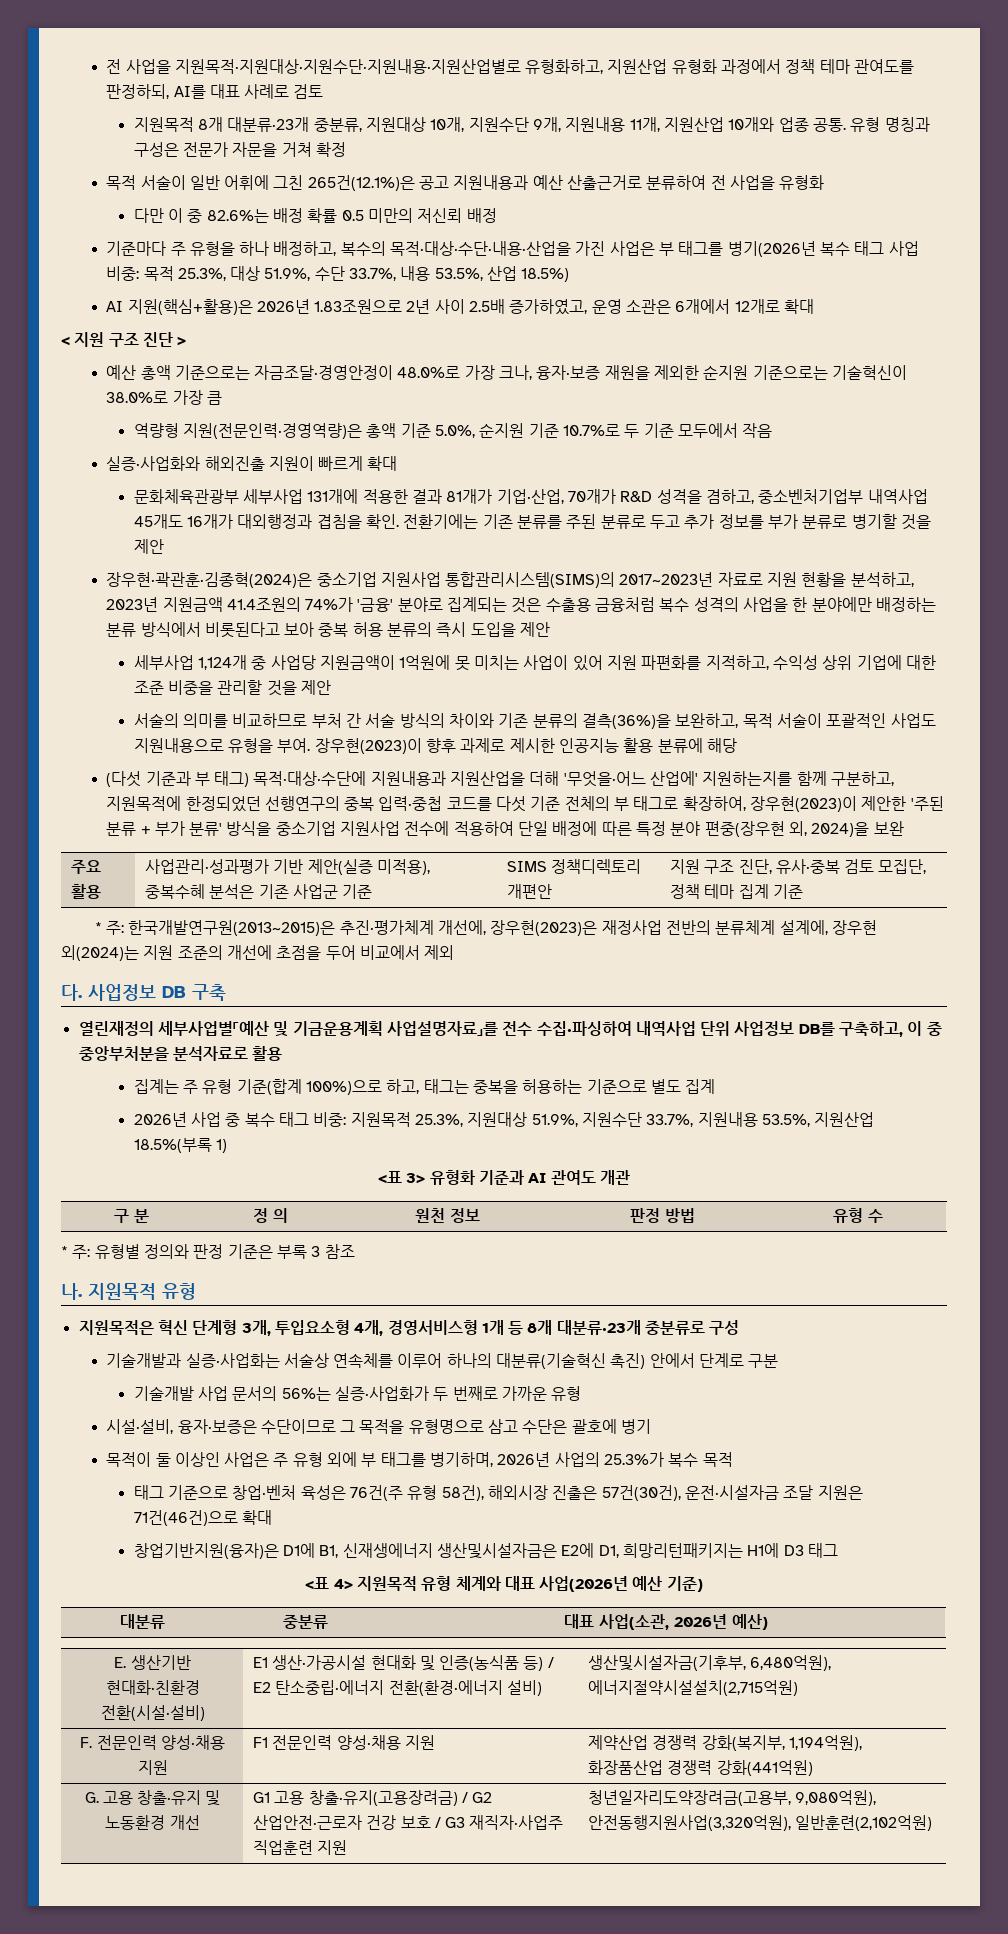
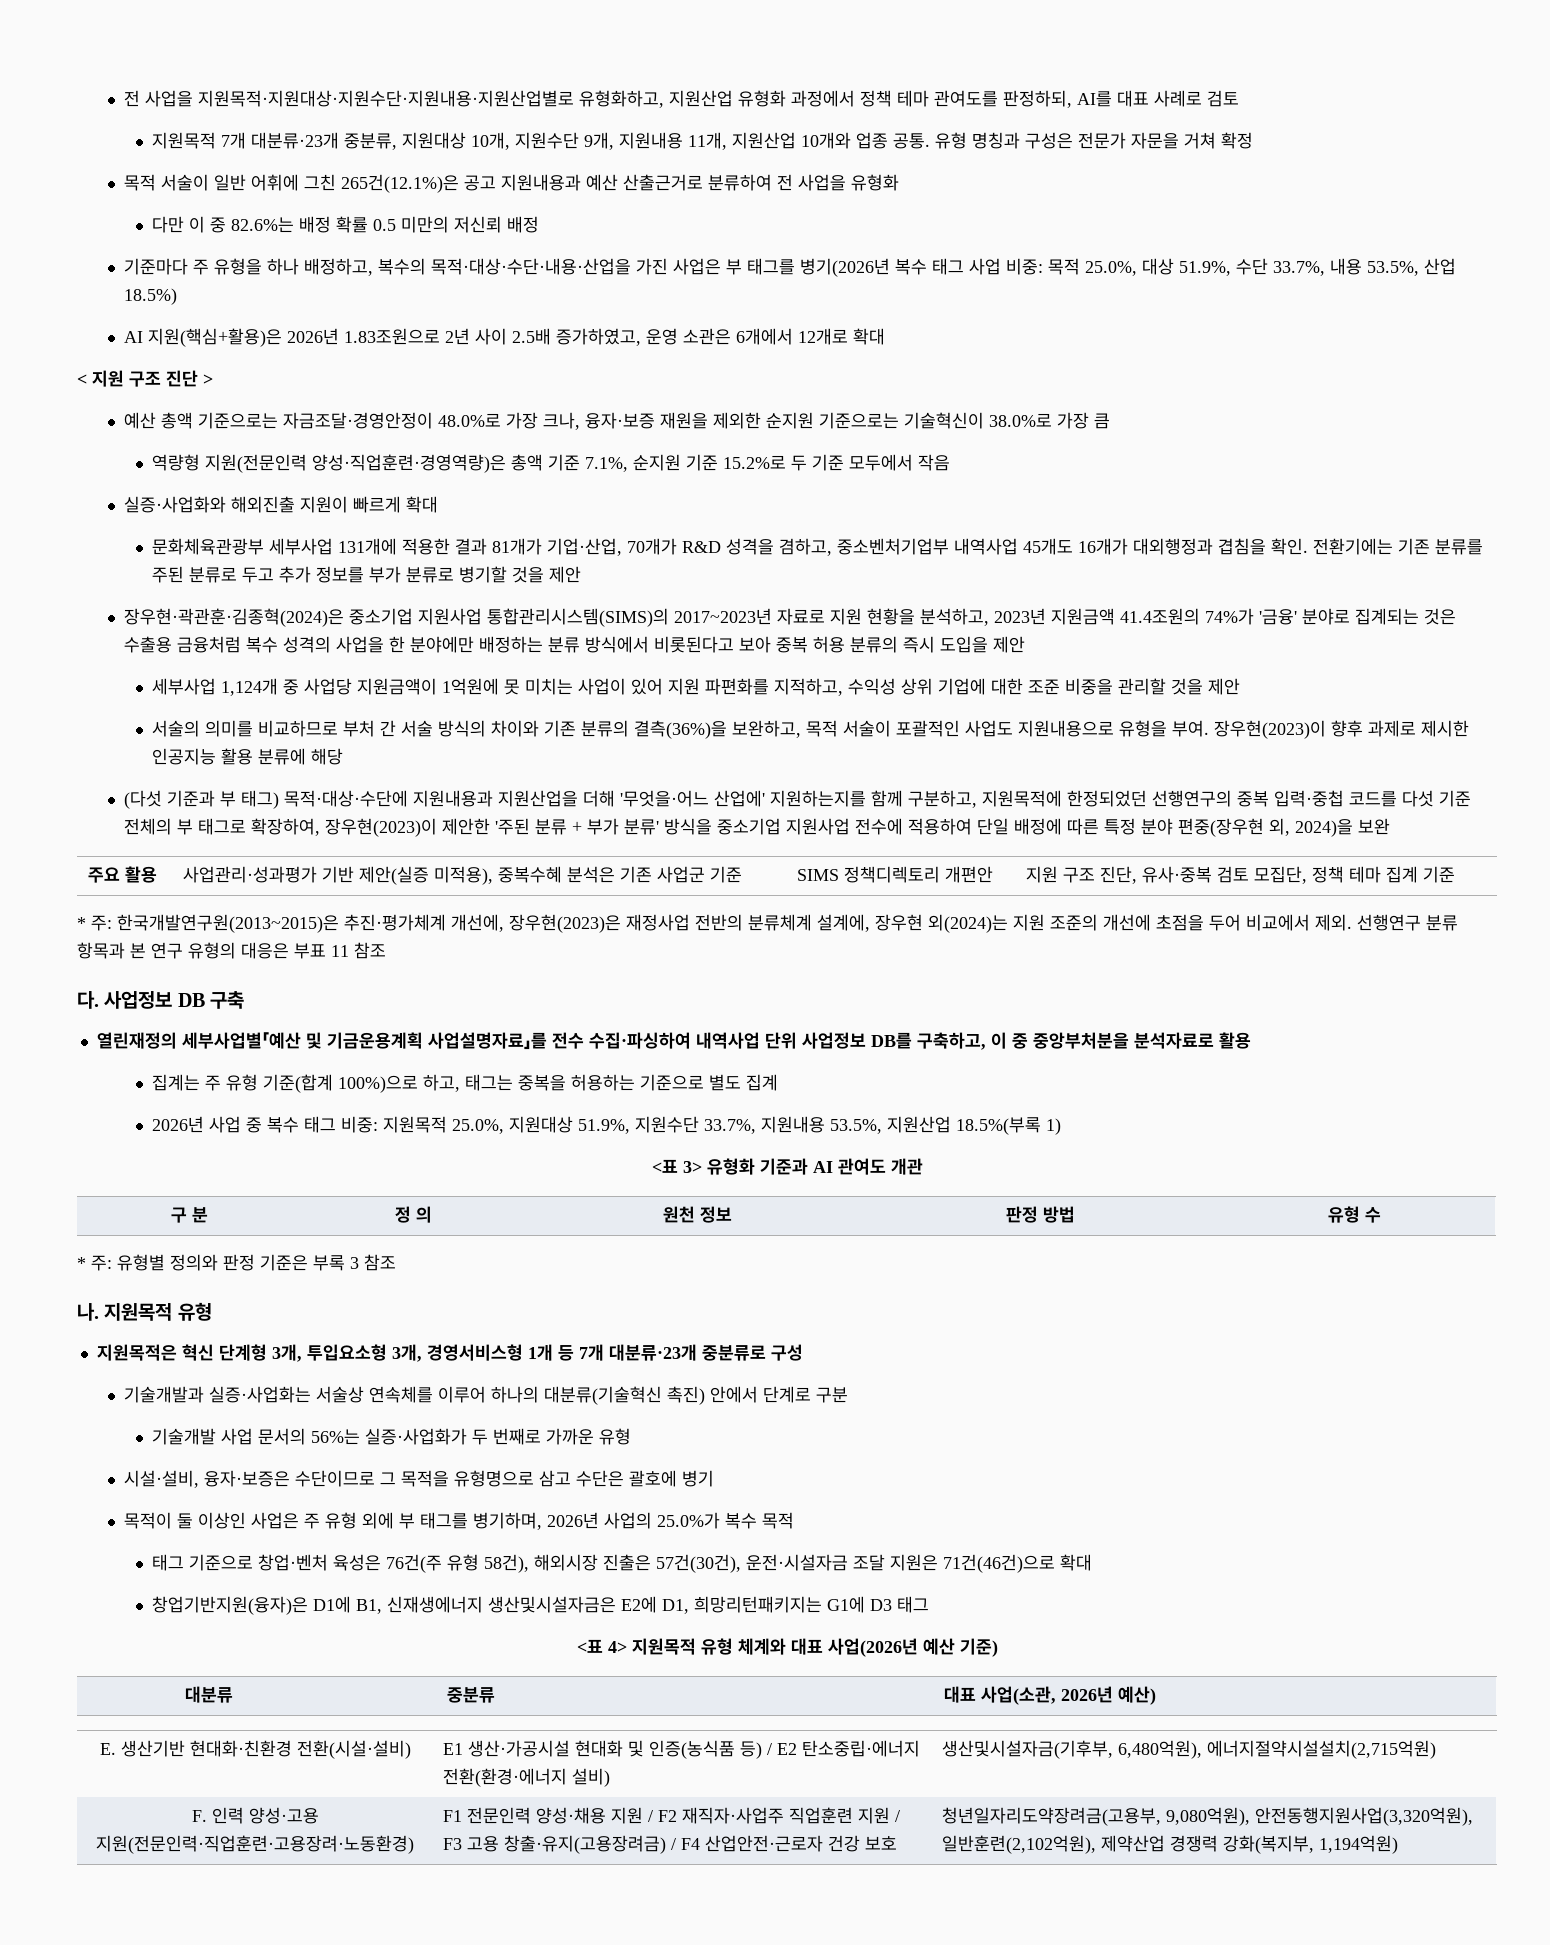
- 지원목적 8개 대분류·23개 중분류, 지원대상 10개, 지원수단 9개, 지원내용 11개, 지원산업 10개와 업종 공통.
+ 지원목적 7개 대분류·23개 중분류, 지원대상 10개, 지원수단 9개, 지원내용 11개, 지원산업 10개와 업종 공통.
- 기준마다 주 유형을 하나 배정하고, 복수의 목적·대상·수단·내용·산업을 가진 사업은 부 태그를 병기(2026년 복수 태그 사업 비중: 목적 25.3%, 대상 51.9%, 수단 33.7%, 내용 53.5%, 산업 18.5%)
+ 기준마다 주 유형을 하나 배정하고, 복수의 목적·대상·수단·내용·산업을 가진 사업은 부 태그를 병기(2026년 복수 태그 사업 비중: 목적 25.0%, 대상 51.9%, 수단 33.7%, 내용 53.5%, 산업 18.5%)
- 역량형 지원(전문인력·경영역량)은 총액 기준 5.0%, 순지원 기준 10.7%로 두 기준 모두에서 작음
+ 역량형 지원(전문인력 양성·직업훈련·경영역량)은 총액 기준 7.1%, 순지원 기준 15.2%로 두 기준 모두에서 작음
- * 주: 한국개발연구원(2013~2015)은 추진·평가체계 개선에, 장우현(2023)은 재정사업 전반의 분류체계 설계에, 장우현 외(2024)는 지원 조준의 개선에 초점을 두어 비교에서 제외
+ * 주: 한국개발연구원(2013~2015)은 추진·평가체계 개선에, 장우현(2023)은 재정사업 전반의 분류체계 설계에, 장우현 외(2024)는 지원 조준의 개선에 초점을 두어 비교에서 제외. 선행연구 분류 항목과 본 연구 유형의 대응은 부표 11 참조
- 2026년 사업 중 복수 태그 비중: 지원목적 25.3%, 지원대상 51.9%, 지원수단 33.7%, 지원내용 53.5%, 지원산업 18.5%(부록 1)
+ 2026년 사업 중 복수 태그 비중: 지원목적 25.0%, 지원대상 51.9%, 지원수단 33.7%, 지원내용 53.5%, 지원산업 18.5%(부록 1)
- 지원목적은 혁신 단계형 3개, 투입요소형 4개, 경영서비스형 1개 등 8개 대분류·23개 중분류로 구성
+ 지원목적은 혁신 단계형 3개, 투입요소형 3개, 경영서비스형 1개 등 7개 대분류·23개 중분류로 구성
- 목적이 둘 이상인 사업은 주 유형 외에 부 태그를 병기하며, 2026년 사업의 25.3%가 복수 목적
+ 목적이 둘 이상인 사업은 주 유형 외에 부 태그를 병기하며, 2026년 사업의 25.0%가 복수 목적
- 창업기반지원(융자)은 D1에 B1, 신재생에너지 생산및시설자금은 E2에 D1, 희망리턴패키지는 H1에 D3 태그
+ 창업기반지원(융자)은 D1에 B1, 신재생에너지 생산및시설자금은 E2에 D1, 희망리턴패키지는 G1에 D3 태그
- F. 전문인력 양성·채용 지원 | F1 전문인력 양성·채용 지원 | 제약산업 경쟁력 강화(복지부, 1,194억원), 화장품산업 경쟁력 강화(441억원)
- G. 고용 창출·유지 및 노동환경 개선 | G1 고용 창출·유지(고용장려금) / G2 산업안전·근로자 건강 보호 / G3 재직자·사업주 직업훈련 지원 | 청년일자리도약장려금(고용부, 9,080억원), 안전동행지원사업(3,320억원), 일반훈련(2,102억원)
+ F. 인력 양성·고용 지원(전문인력·직업훈련·고용장려·노동환경) | F1 전문인력 양성·채용 지원 / F2 재직자·사업주 직업훈련 지원 / F3 고용 창출·유지(고용장려금) / F4 산업안전·근로자 건강 보호 | 청년일자리도약장려금(고용부, 9,080억원), 안전동행지원사업(3,320억원), 일반훈련(2,102억원), 제약산업 경쟁력 강화(복지부, 1,194억원)

